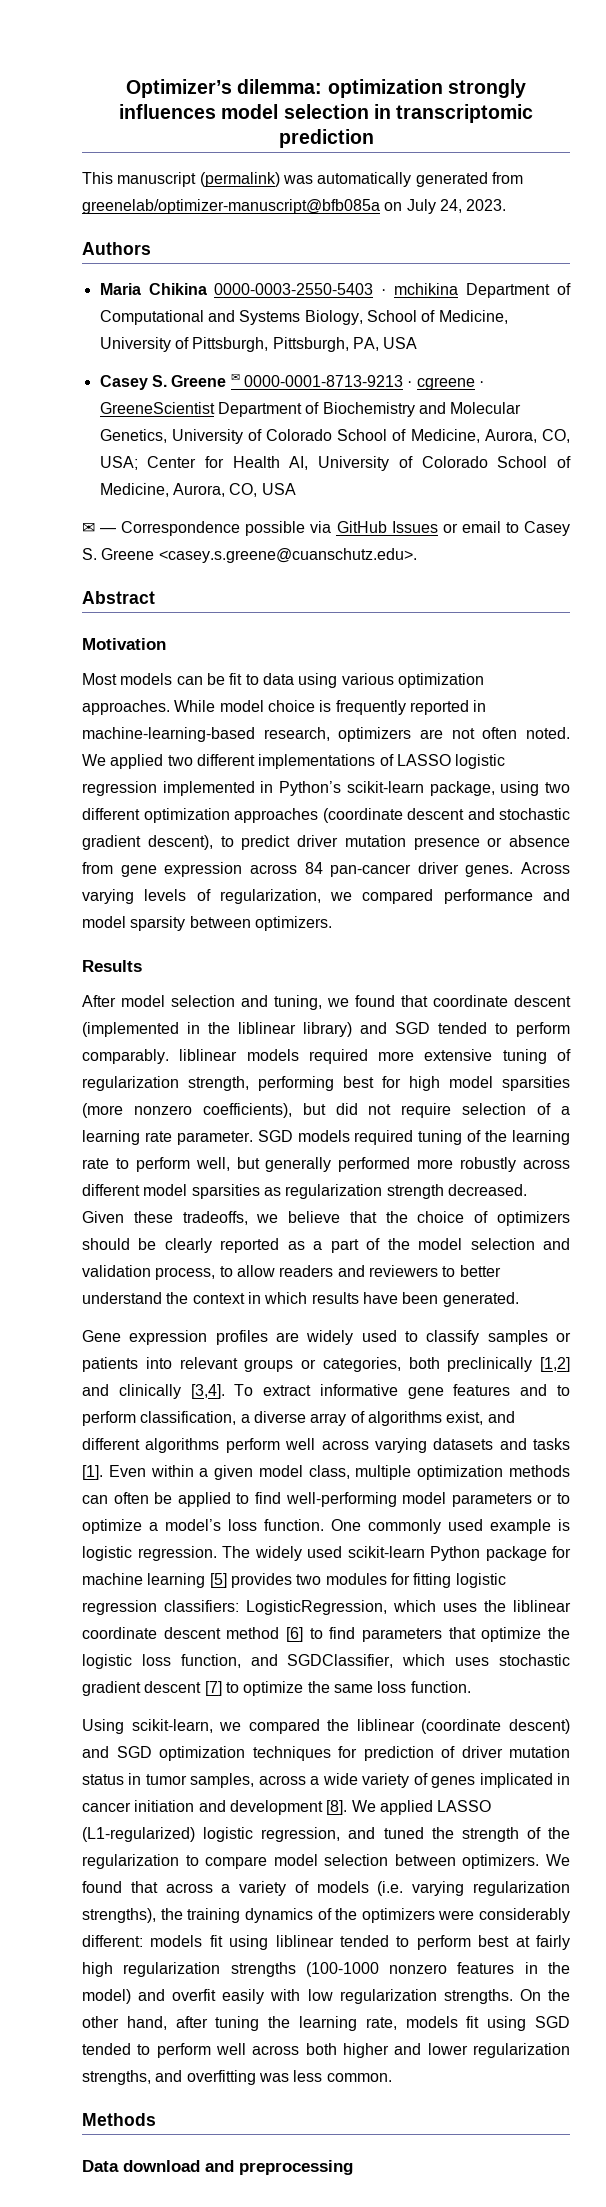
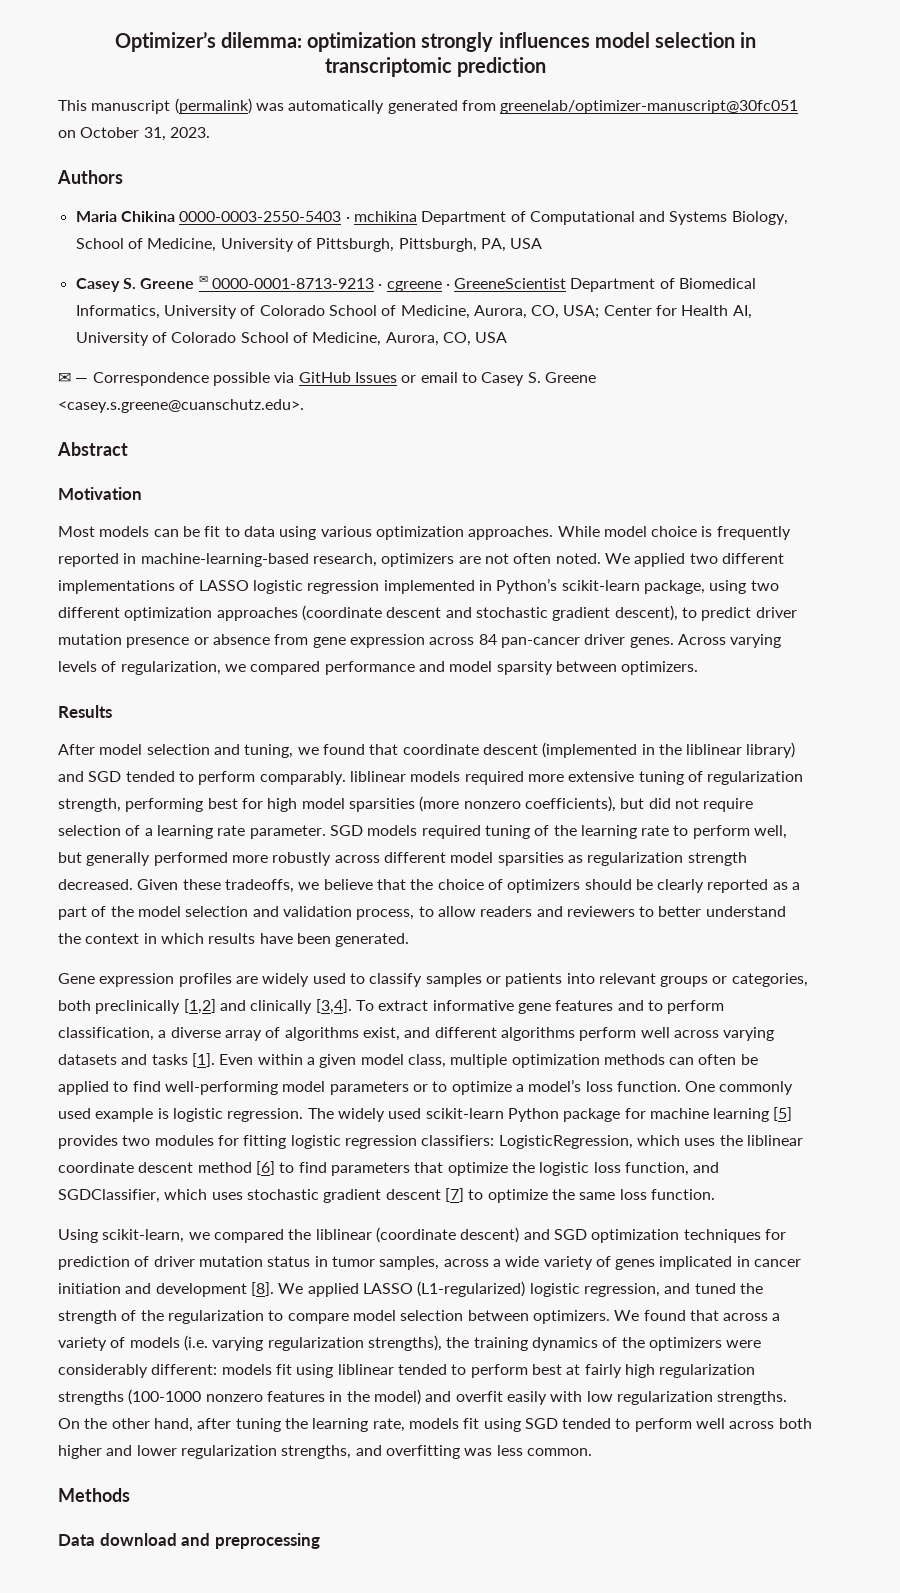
- This manuscript (permalink) was automatically generated from greenelab/optimizer-manuscript@bfb085a on July 24, 2023.
+ This manuscript (permalink) was automatically generated from greenelab/optimizer-manuscript@30fc051 on October 31, 2023.
- Casey S. Greene ✉ 0000-0001-8713-9213 · cgreene · GreeneScientist Department of Biochemistry and Molecular Genetics, University of Colorado School of Medicine, Aurora, CO, USA; Center for Health AI, University of Colorado School of Medicine, Aurora, CO, USA
+ Casey S. Greene ✉ 0000-0001-8713-9213 · cgreene · GreeneScientist Department of Biomedical Informatics, University of Colorado School of Medicine, Aurora, CO, USA; Center for Health AI, University of Colorado School of Medicine, Aurora, CO, USA

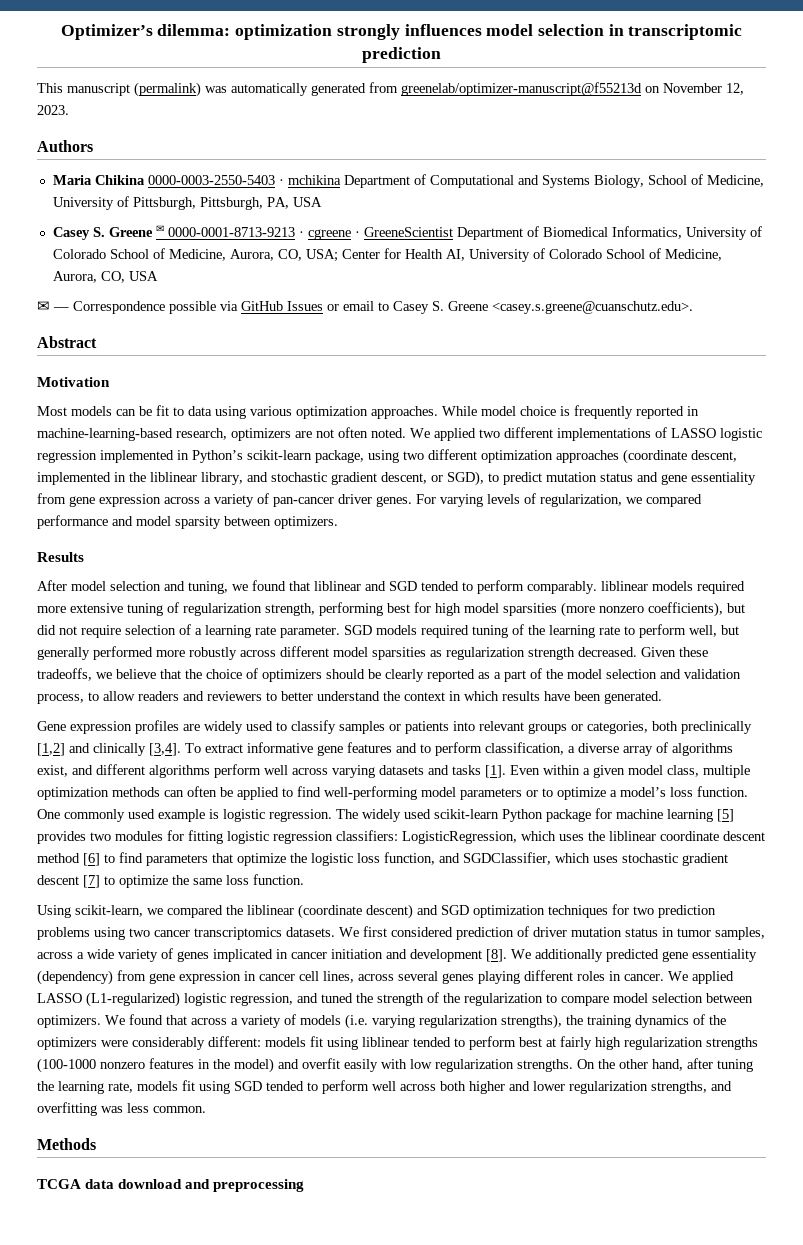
- This manuscript (permalink) was automatically generated from greenelab/optimizer-manuscript@30fc051 on October 31, 2023.
+ This manuscript (permalink) was automatically generated from greenelab/optimizer-manuscript@f55213d on November 12, 2023.
- We applied two different implementations of LASSO logistic regression implemented in Python’s scikit-learn package, using two different optimization approaches (coordinate descent and stochastic gradient descent), to predict driver mutation presence or absence from gene expression across 84 pan-cancer driver genes.
+ We applied two different implementations of LASSO logistic regression implemented in Python’s scikit-learn package, using two different optimization approaches (coordinate descent, implemented in the liblinear library, and stochastic gradient descent, or SGD), to predict mutation status and gene essentiality from gene expression across a variety of pan-cancer driver genes.
- Across varying levels of regularization, we compared performance and model sparsity between optimizers.
+ For varying levels of regularization, we compared performance and model sparsity between optimizers.
- After model selection and tuning, we found that coordinate descent (implemented in the liblinear library) and SGD tended to perform comparably. liblinear models required more extensive tuning of regularization strength, performing best for high model sparsities (more nonzero coefficients), but did not require selection of a learning rate parameter.
+ After model selection and tuning, we found that liblinear and SGD tended to perform comparably. liblinear models required more extensive tuning of regularization strength, performing best for high model sparsities (more nonzero coefficients), but did not require selection of a learning rate parameter.
- Using scikit-learn, we compared the liblinear (coordinate descent) and SGD optimization techniques for prediction of driver mutation status in tumor samples, across a wide variety of genes implicated in cancer initiation and development [8].
+ Using scikit-learn, we compared the liblinear (coordinate descent) and SGD optimization techniques for two prediction problems using two cancer transcriptomics datasets. We first considered prediction of driver mutation status in tumor samples, across a wide variety of genes implicated in cancer initiation and development [8].
- We applied LASSO (L1-regularized) logistic regression, and tuned the strength of the regularization to compare model selection between optimizers.
+ We additionally predicted gene essentiality (dependency) from gene expression in cancer cell lines, across several genes playing different roles in cancer. We applied LASSO (L1-regularized) logistic regression, and tuned the strength of the regularization to compare model selection between optimizers.
- Data download and preprocessing
+ TCGA data download and preprocessing

